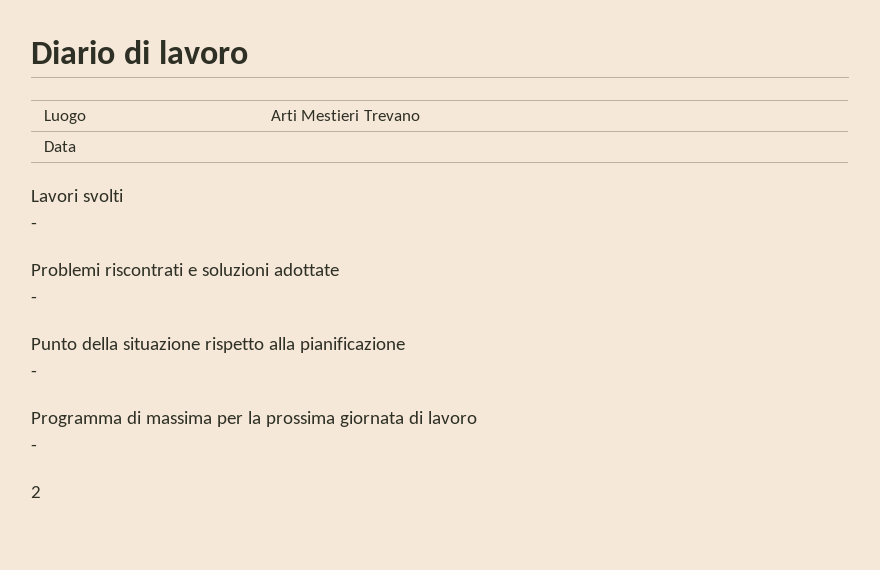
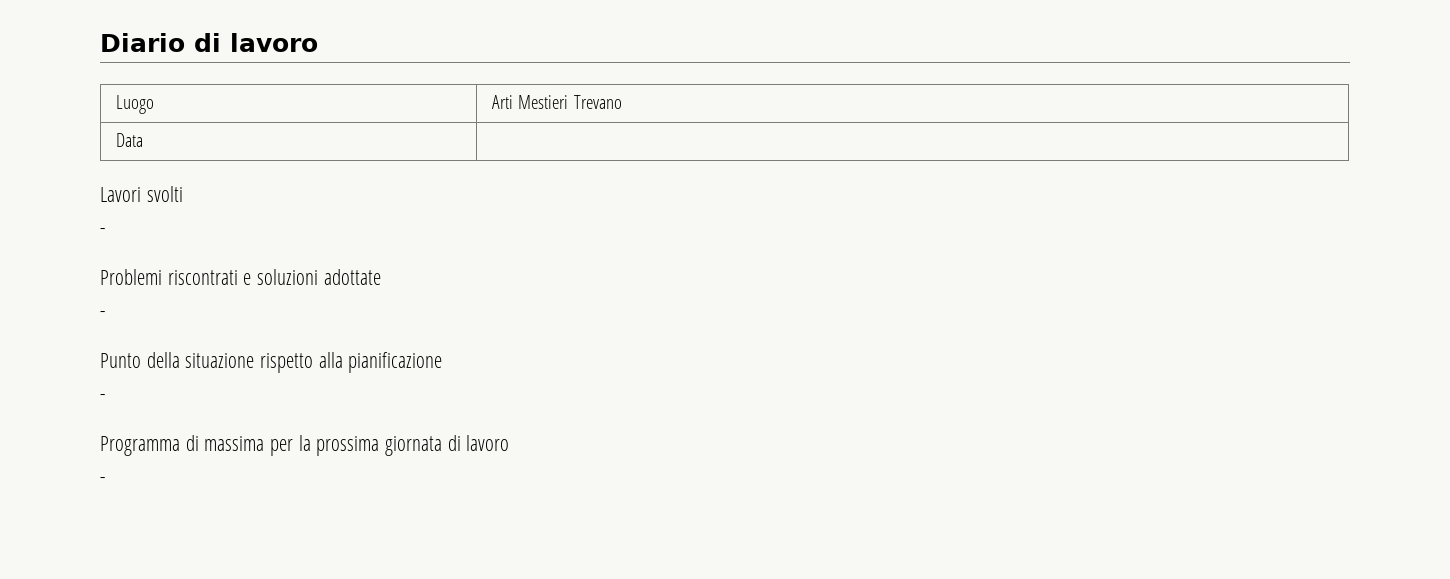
- 2

